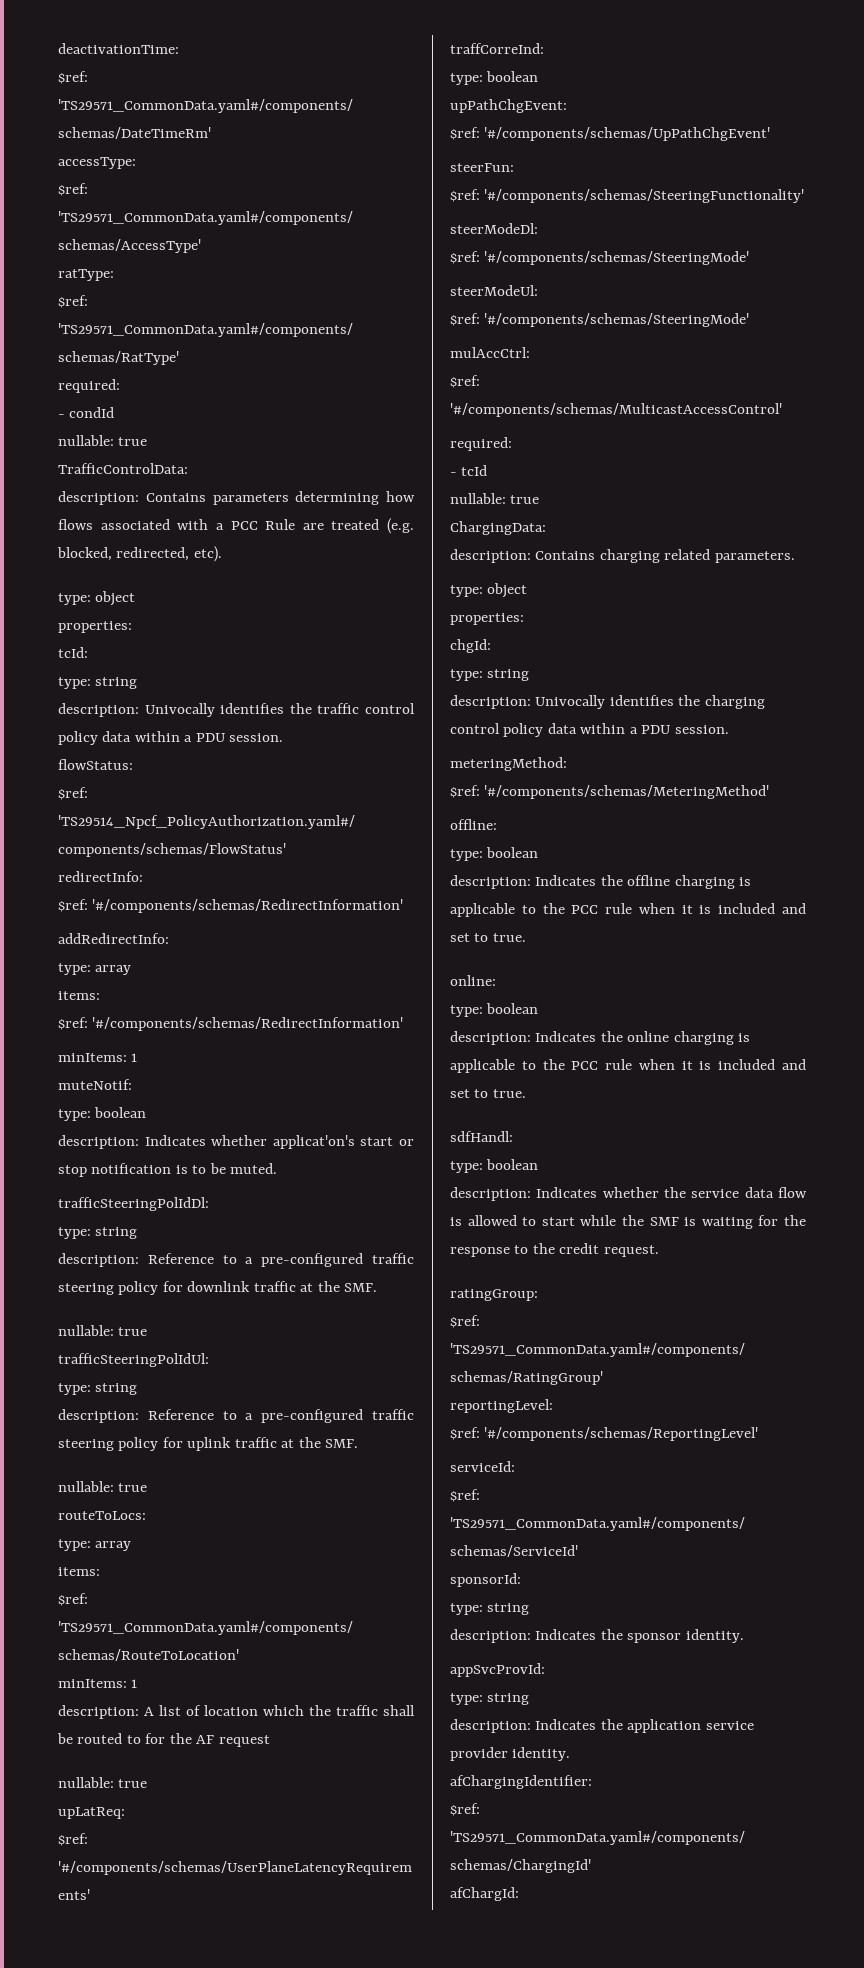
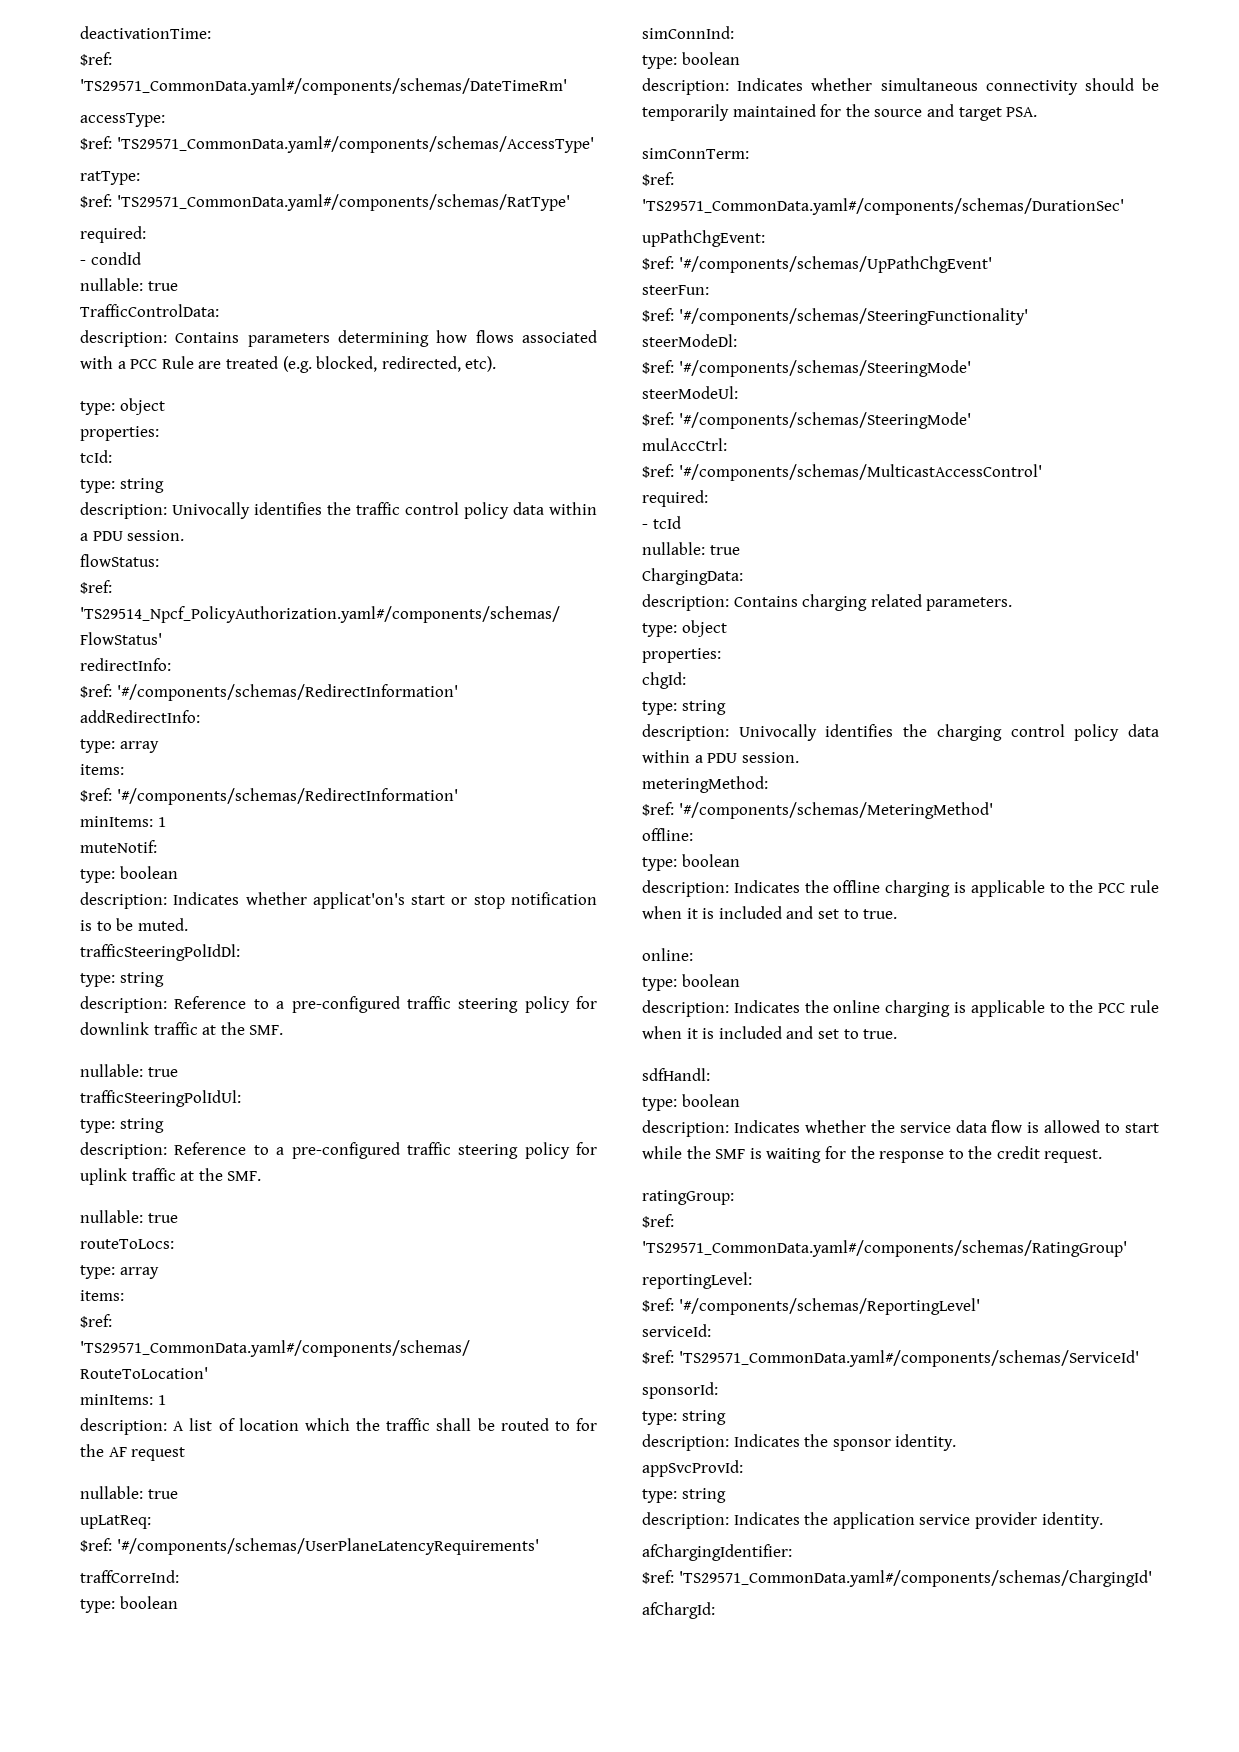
+ simConnInd:
+ type: boolean
+ description: Indicates whether simultaneous connectivity should be temporarily maintained for the source and target PSA.
+ simConnTerm:
+ $ref: 'TS29571_CommonData.yaml#/components/schemas/DurationSec'

